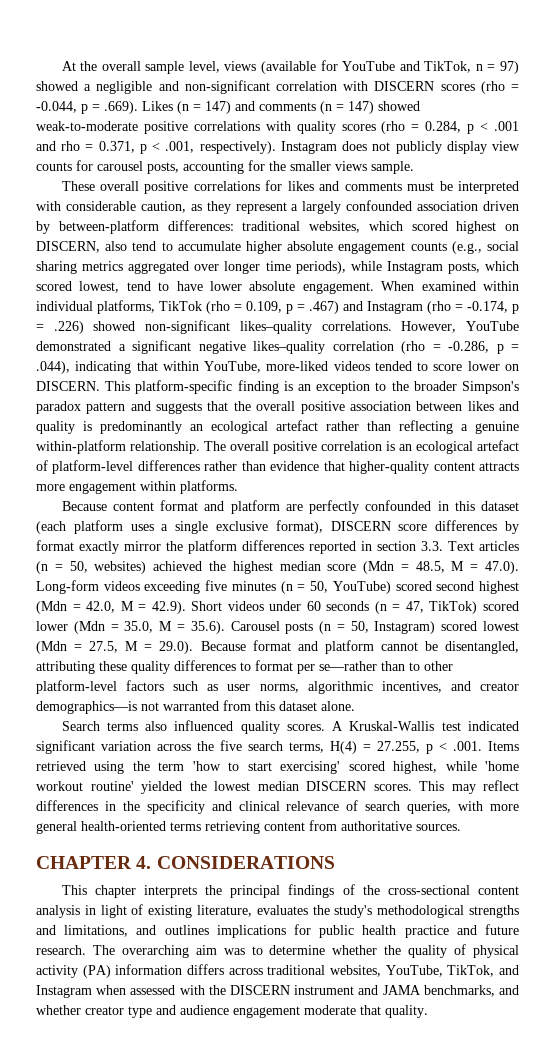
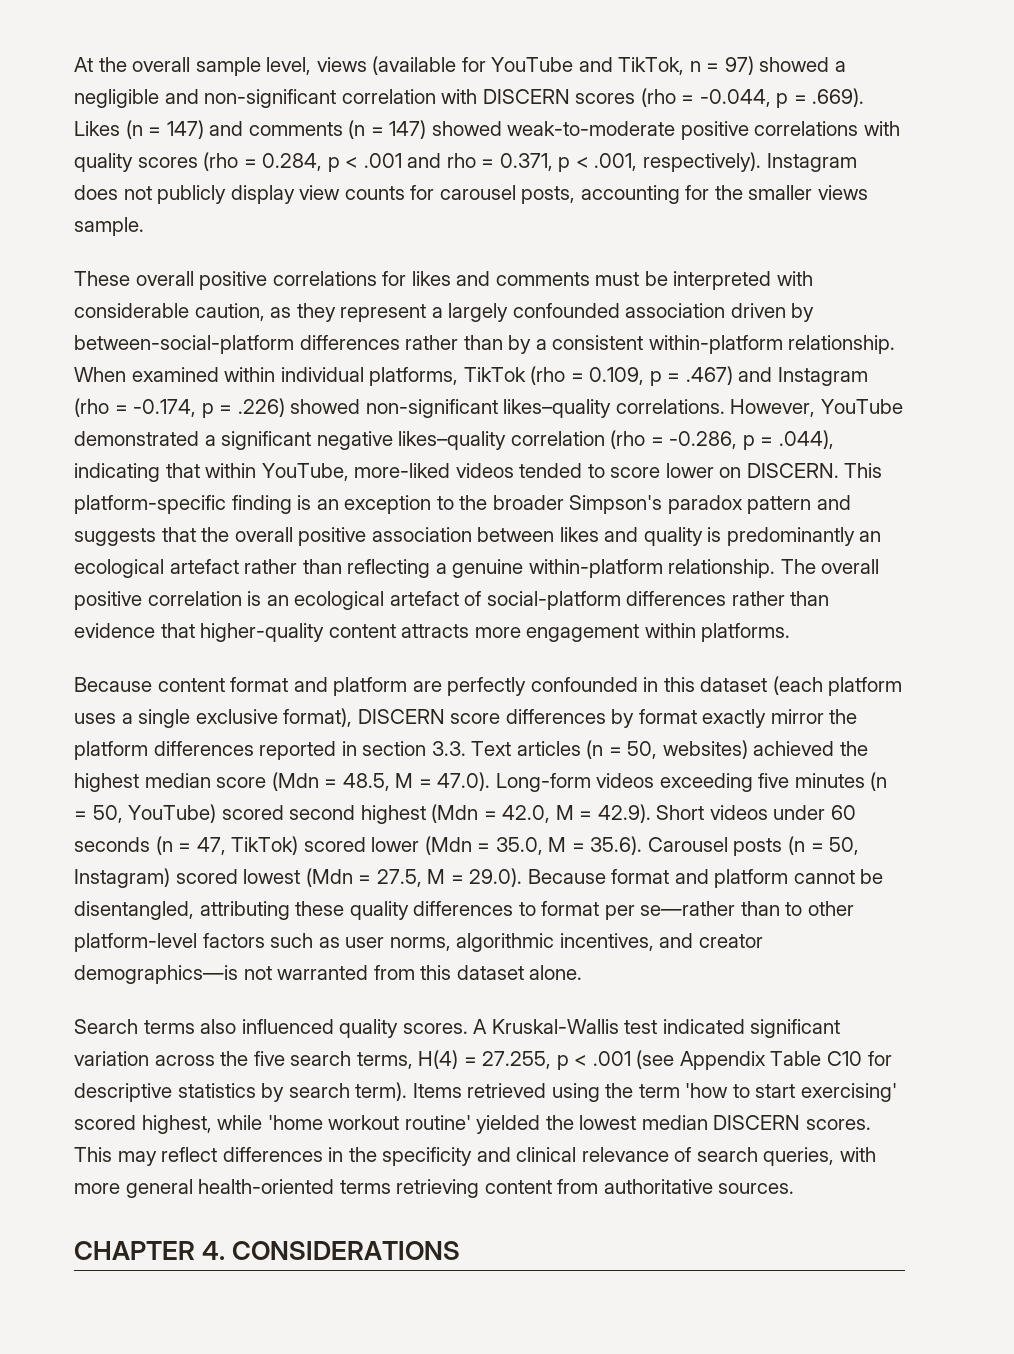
- These overall positive correlations for likes and comments must be interpreted with considerable caution, as they represent a largely confounded association driven by between-platform differences: traditional websites, which scored highest on DISCERN, also tend to accumulate higher absolute engagement counts (e.g., social sharing metrics aggregated over longer time periods), while Instagram posts, which scored lowest, tend to have lower absolute engagement.
+ These overall positive correlations for likes and comments must be interpreted with considerable caution, as they represent a largely confounded association driven by between-social-platform differences rather than by a consistent within-platform relationship.
- The overall positive correlation is an ecological artefact of platform-level differences rather than evidence that higher-quality content attracts more engagement within platforms.
+ The overall positive correlation is an ecological artefact of social-platform differences rather than evidence that higher-quality content attracts more engagement within platforms.
- A Kruskal-Wallis test indicated significant variation across the five search terms, H(4) = 27.255, p < .001. Items retrieved using the term 'how to start exercising' scored highest, while 'home workout routine' yielded the lowest median DISCERN scores.
+ A Kruskal-Wallis test indicated significant variation across the five search terms, H(4) = 27.255, p < .001 (see Appendix Table C10 for descriptive statistics by search term). Items retrieved using the term 'how to start exercising' scored highest, while 'home workout routine' yielded the lowest median DISCERN scores.
- This chapter interprets the principal findings of the cross-sectional content analysis in light of existing literature, evaluates the study's methodological strengths and limitations, and outlines implications for public health practice and future research. The overarching aim was to determine whether the quality of physical activity (PA) information differs across traditional websites, YouTube, TikTok, and Instagram when assessed with the DISCERN instrument and JAMA benchmarks, and whether creator type and audience engagement moderate that quality.

